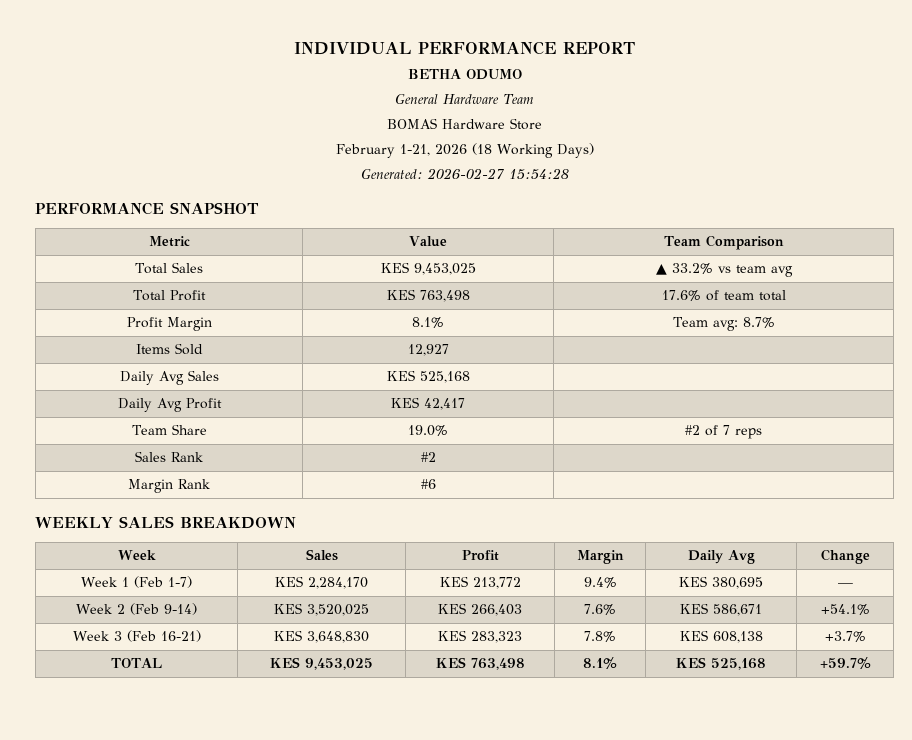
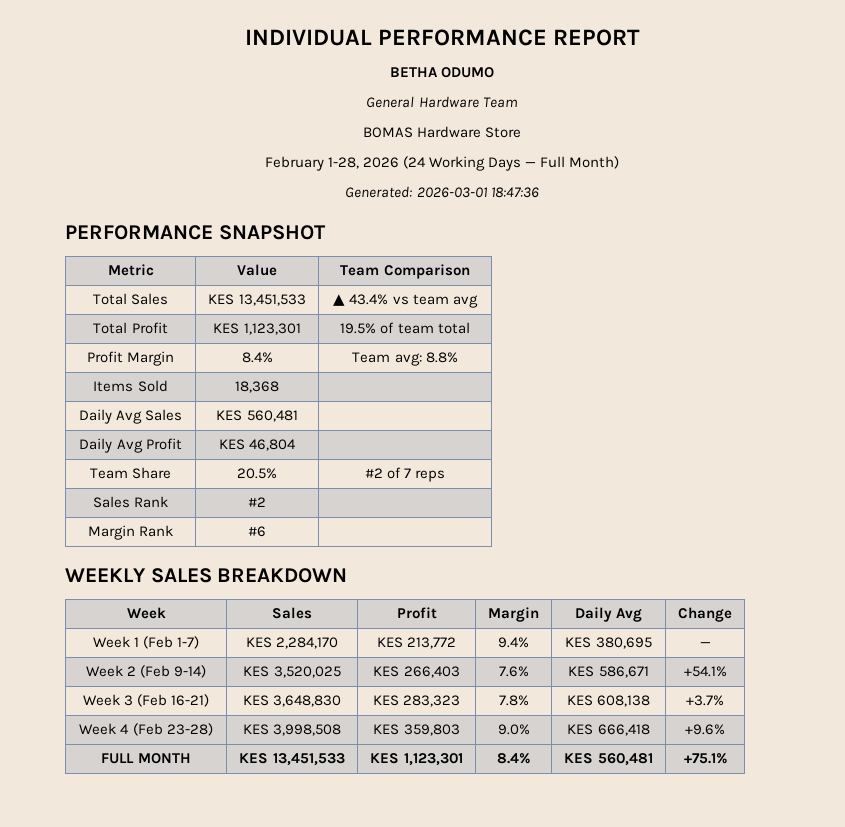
- February 1-21, 2026 (18 Working Days)
+ February 1-28, 2026 (24 Working Days — Full Month)
- Generated: 2026-02-27 15:54:28
+ Generated: 2026-03-01 18:47:36
- Total Sales | KES 9,453,025 | ▲ 33.2% vs team avg
+ Total Sales | KES 13,451,533 | ▲ 43.4% vs team avg
- Total Profit | KES 763,498 | 17.6% of team total
+ Total Profit | KES 1,123,301 | 19.5% of team total
- Profit Margin | 8.1% | Team avg: 8.7%
+ Profit Margin | 8.4% | Team avg: 8.8%
- Items Sold | 12,927 |
+ Items Sold | 18,368 |
- Daily Avg Sales | KES 525,168 |
+ Daily Avg Sales | KES 560,481 |
- Daily Avg Profit | KES 42,417 |
+ Daily Avg Profit | KES 46,804 |
- Team Share | 19.0% | #2 of 7 reps
+ Team Share | 20.5% | #2 of 7 reps
- TOTAL | KES 9,453,025 | KES 763,498 | 8.1% | KES 525,168 | +59.7%
+ Week 4 (Feb 23-28) | KES 3,998,508 | KES 359,803 | 9.0% | KES 666,418 | +9.6%
+ FULL MONTH | KES 13,451,533 | KES 1,123,301 | 8.4% | KES 560,481 | +75.1%

